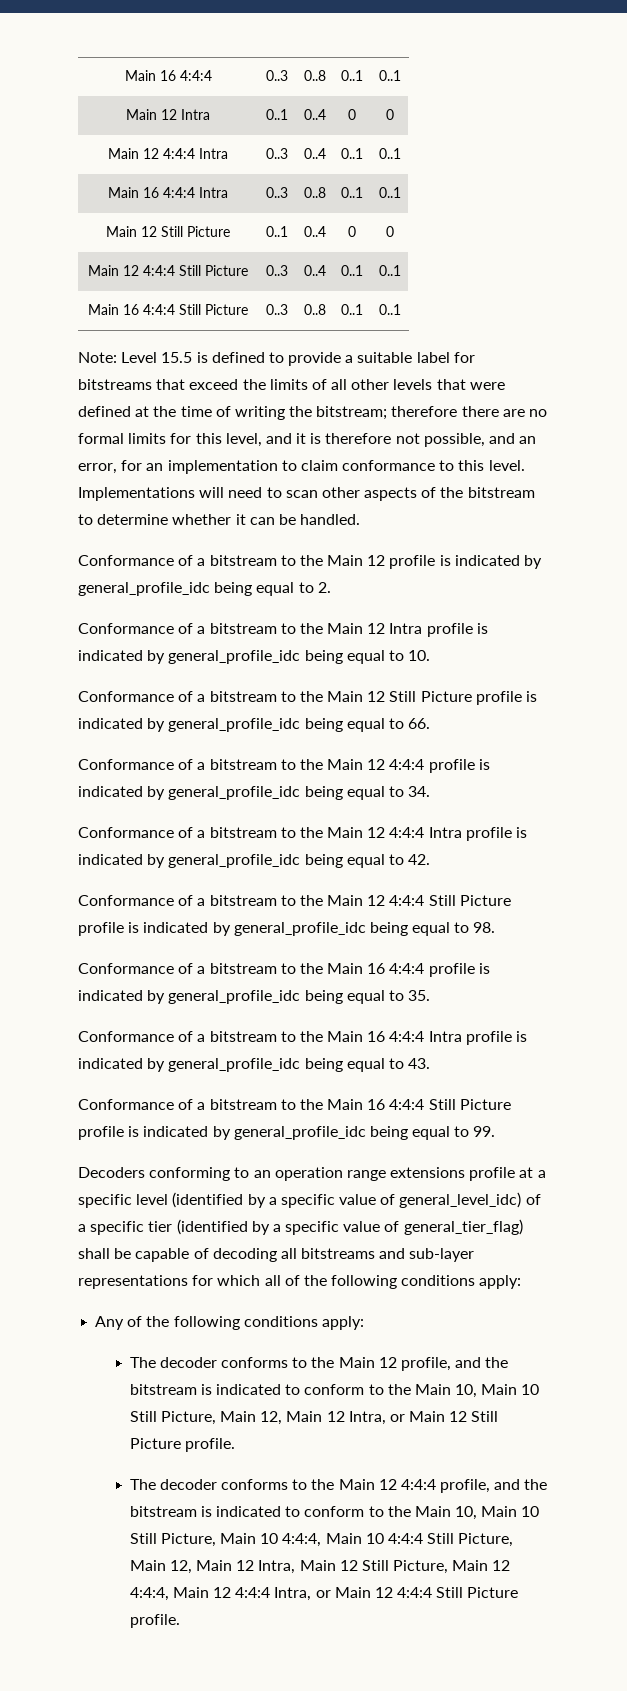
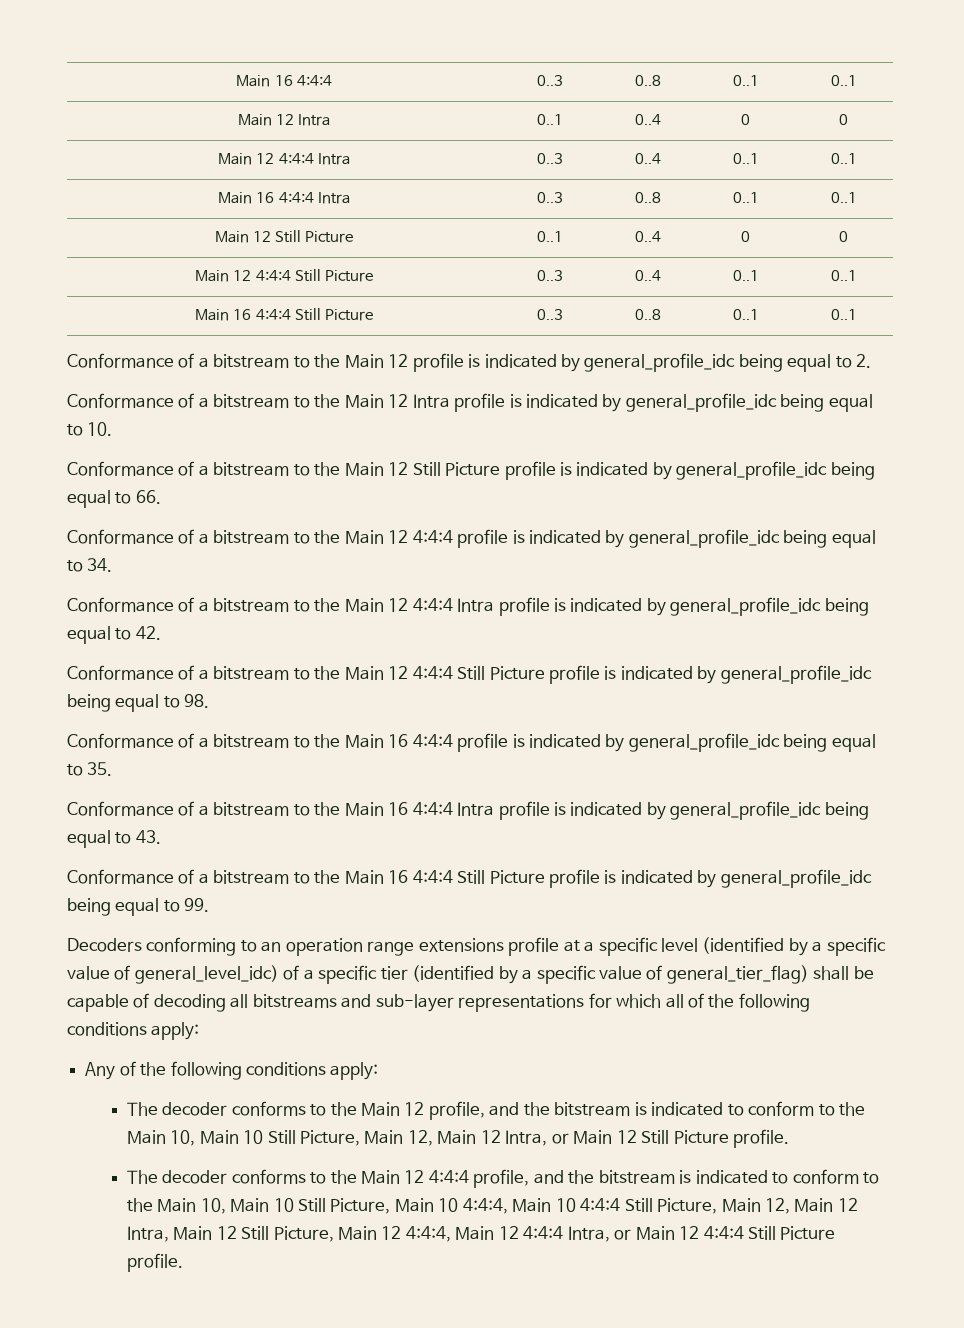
- Note: Level 15.5 is defined to provide a suitable label for bitstreams that exceed the limits of all other levels that were defined at the time of writing the bitstream; therefore there are no formal limits for this level, and it is therefore not possible, and an error, for an implementation to claim conformance to this level. Implementations will need to scan other aspects of the bitstream to determine whether it can be handled.

